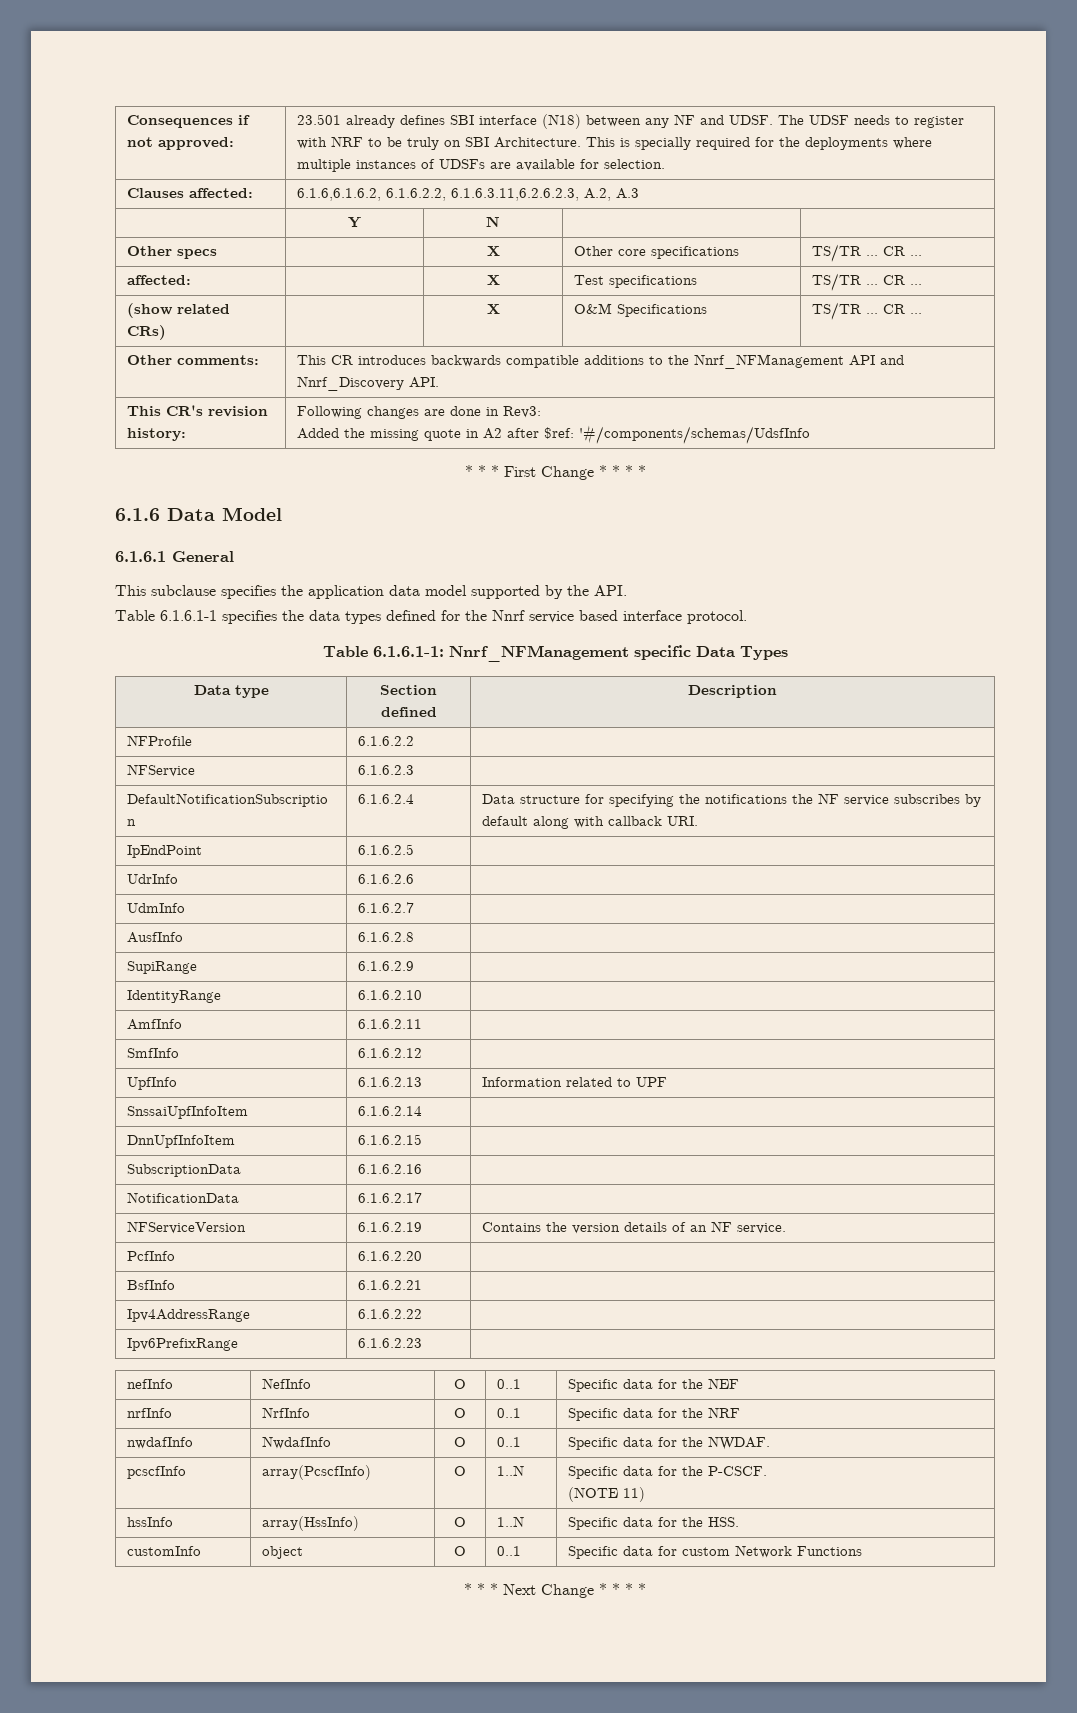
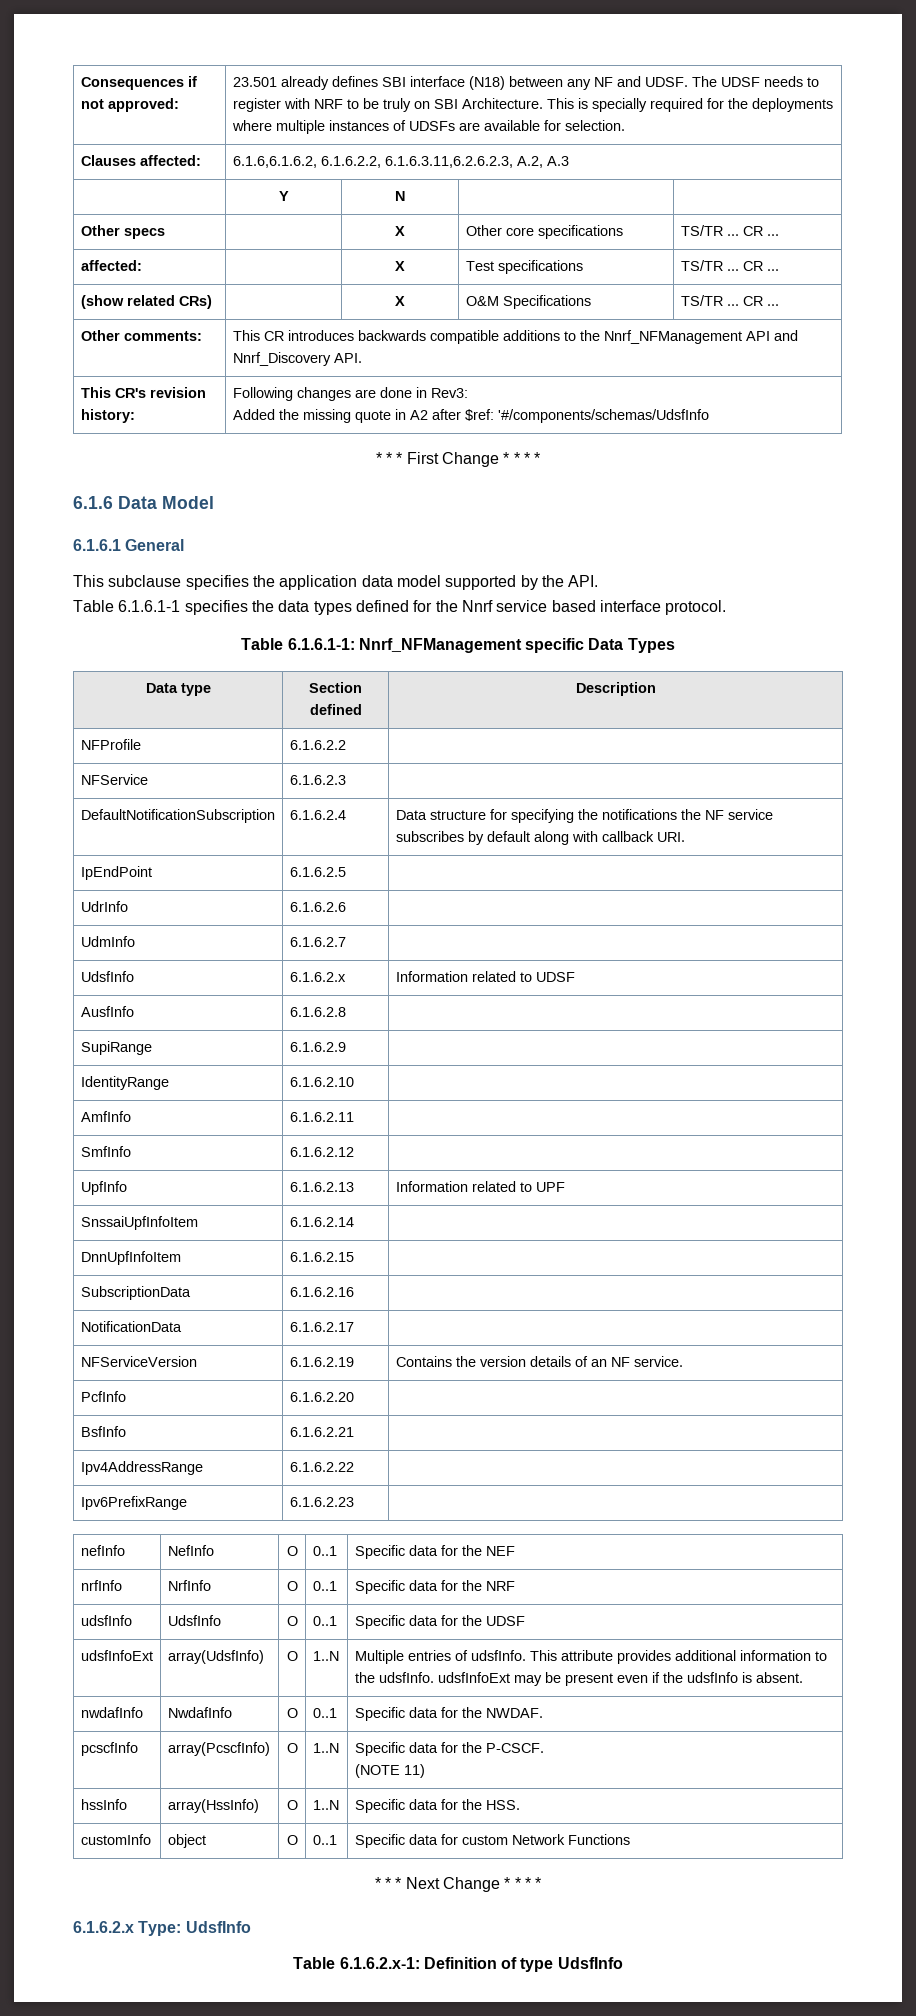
+ UdsfInfo | 6.1.6.2.x | Information related to UDSF
+ udsfInfo | UdsfInfo | O | 0..1 | Specific data for the UDSF
+ udsfInfoExt | array(UdsfInfo) | O | 1..N | Multiple entries of udsfInfo. This attribute provides additional information to the udsfInfo. udsfInfoExt may be present even if the udsfInfo is absent.
+ 6.1.6.2.x Type: UdsfInfo
+ Table 6.1.6.2.x-1: Definition of type UdsfInfo

